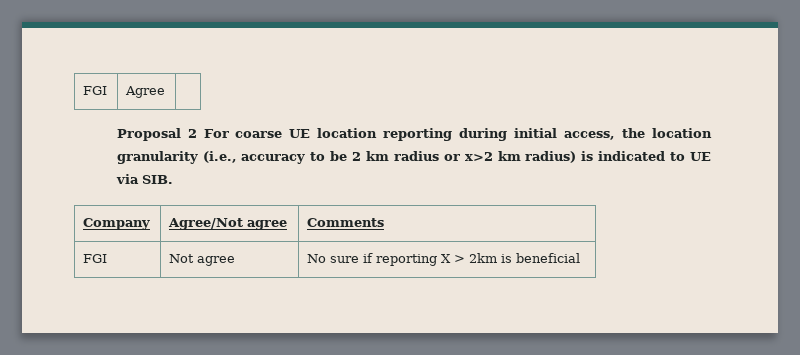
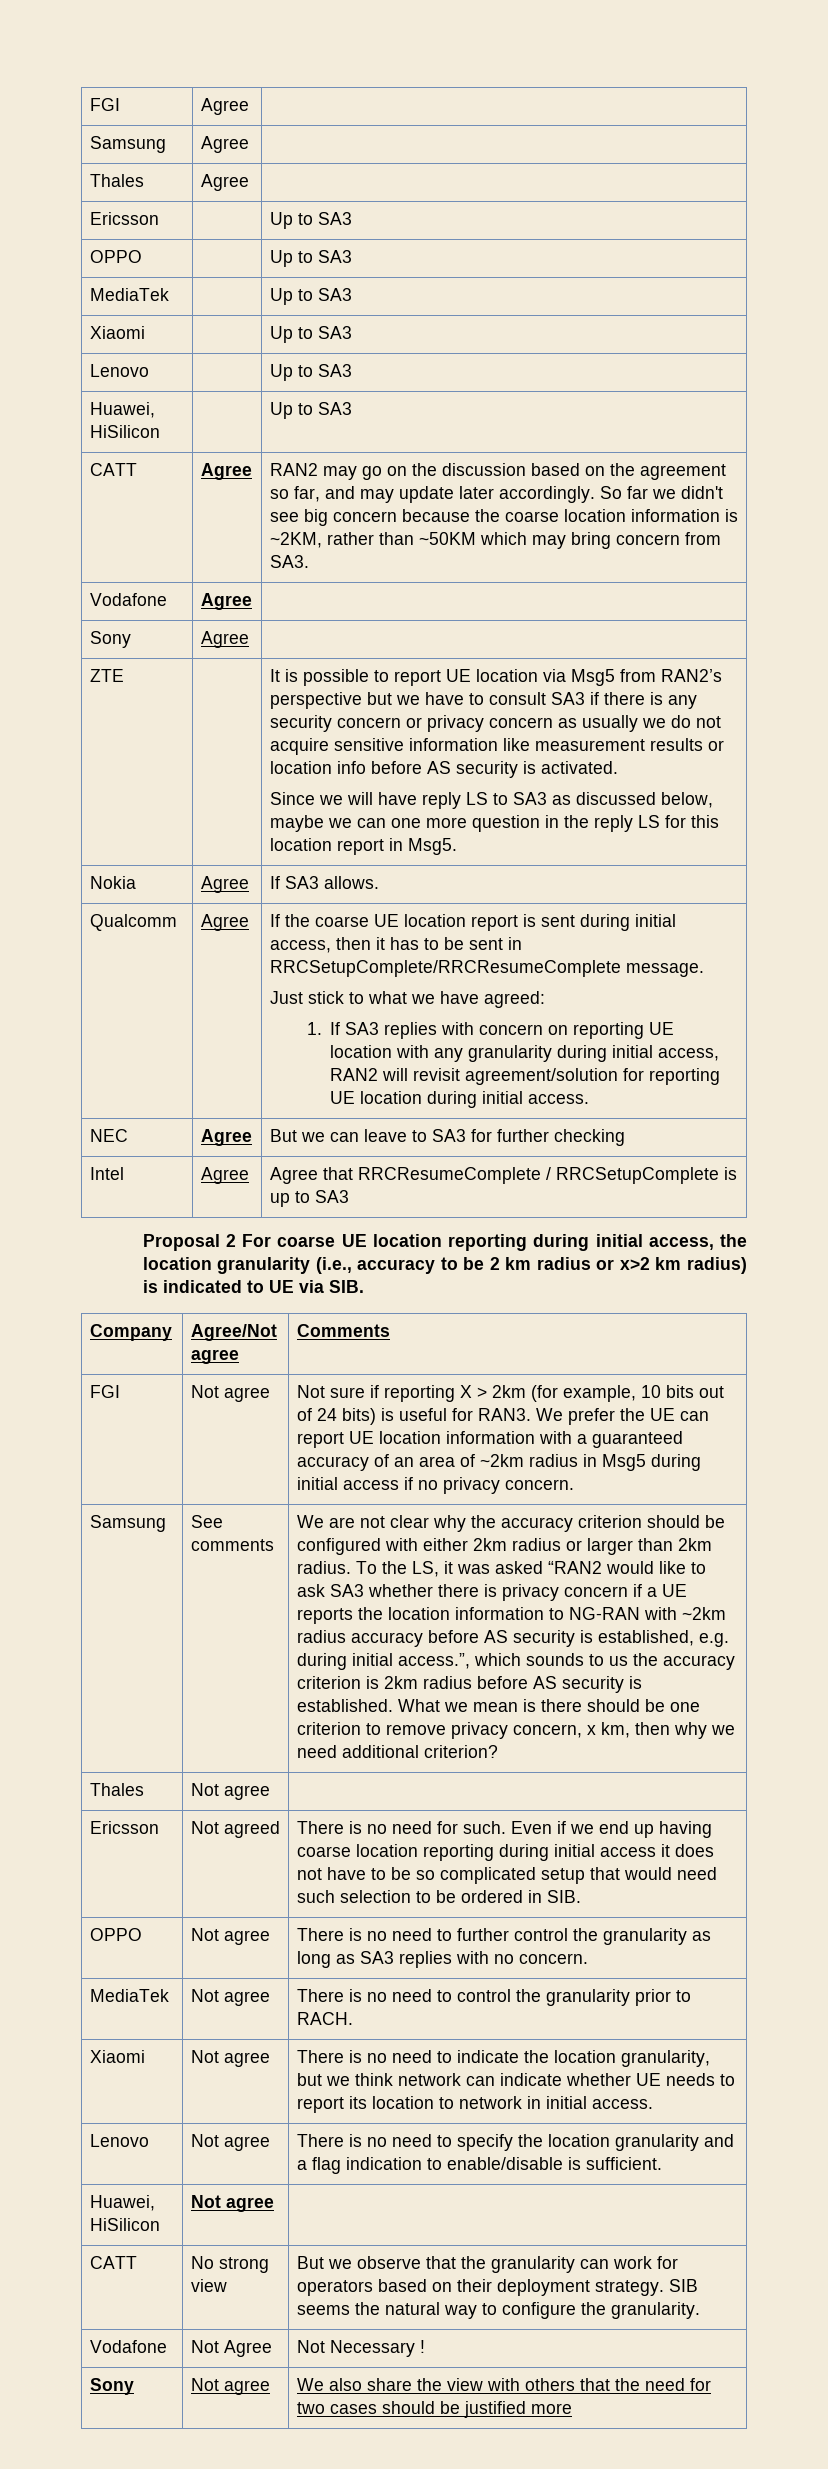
+ Samsung | Agree |
+ Thales | Agree |
+ Ericsson | | Up to SA3
+ OPPO | | Up to SA3
+ MediaTek | | Up to SA3
+ Xiaomi | | Up to SA3
+ Lenovo | | Up to SA3
+ Huawei, HiSilicon | | Up to SA3
+ CATT | Agree | RAN2 may go on the discussion based on the agreement so far, and may update later accordingly. So far we didn't see big concern because the coarse location information is ~2KM, rather than ~50KM which may bring concern from SA3.
+ Vodafone | Agree |
+ Sony | Agree |
+ ZTE | | It is possible to report UE location via Msg5 from RAN2’s perspective but we have to consult SA3 if there is any security concern or privacy concern as usually we do not acquire sensitive information like measurement results or location info before AS security is activated.
+ Since we will have reply LS to SA3 as discussed below, maybe we can one more question in the reply LS for this location report in Msg5.
+ Nokia | Agree | If SA3 allows.
+ Qualcomm | Agree | If the coarse UE location report is sent during initial access, then it has to be sent in RRCSetupComplete/RRCResumeComplete message.
+ Just stick to what we have agreed:
+ 1. If SA3 replies with concern on reporting UE location with any granularity during initial access, RAN2 will revisit agreement/solution for reporting UE location during initial access.
+ NEC | Agree | But we can leave to SA3 for further checking
+ Intel | Agree | Agree that RRCResumeComplete / RRCSetupComplete is up to SA3
- No sure if reporting X > 2km is beneficial
+ Not sure if reporting X > 2km (for example, 10 bits out of 24 bits) is useful for RAN3. We prefer the UE can report UE location information with a guaranteed accuracy of an area of ~2km radius in Msg5 during initial access if no privacy concern.
+ Samsung | See comments | We are not clear why the accuracy criterion should be configured with either 2km radius or larger than 2km radius. To the LS, it was asked “RAN2 would like to ask SA3 whether there is privacy concern if a UE reports the location information to NG-RAN with ~2km radius accuracy before AS security is established, e.g. during initial access.”, which sounds to us the accuracy criterion is 2km radius before AS security is established. What we mean is there should be one criterion to remove privacy concern, x km, then why we need additional criterion?
+ Thales | Not agree |
+ Ericsson | Not agreed | There is no need for such. Even if we end up having coarse location reporting during initial access it does not have to be so complicated setup that would need such selection to be ordered in SIB.
+ OPPO | Not agree | There is no need to further control the granularity as long as SA3 replies with no concern.
+ MediaTek | Not agree | There is no need to control the granularity prior to RACH.
+ Xiaomi | Not agree | There is no need to indicate the location granularity, but we think network can indicate whether UE needs to report its location to network in initial access.
+ Lenovo | Not agree | There is no need to specify the location granularity and a flag indication to enable/disable is sufficient.
+ Huawei, HiSilicon | Not agree |
+ CATT | No strong view | But we observe that the granularity can work for operators based on their deployment strategy. SIB seems the natural way to configure the granularity.
+ Vodafone | Not Agree | Not Necessary !
+ Sony | Not agree | We also share the view with others that the need for two cases should be justified more

